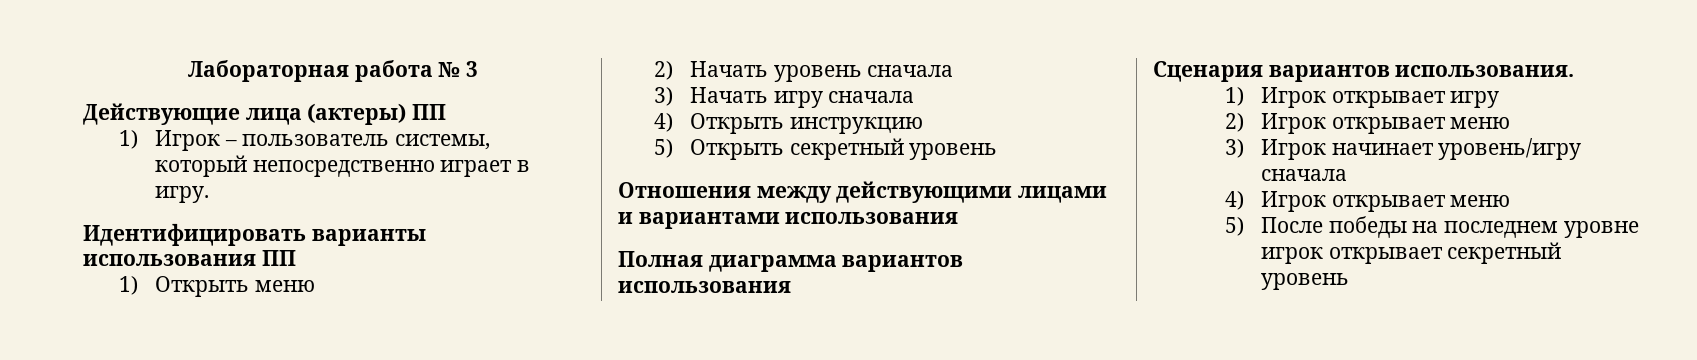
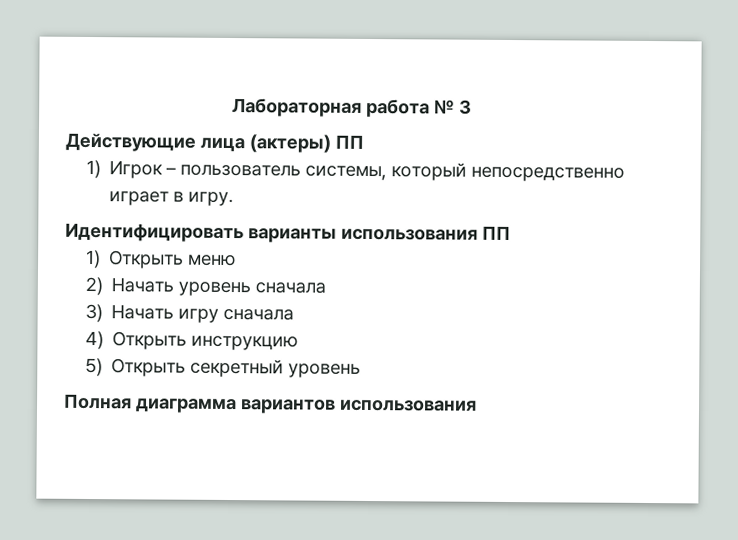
- Отношения между действующими лицами и вариантами использования
  Полная диаграмма вариантов использования
- Сценария вариантов использования.
- 1) Игрок открывает игру
- 2) Игрок открывает меню
- 3) Игрок начинает уровень/игру сначала
- 4) Игрок открывает меню
- 5) После победы на последнем уровне игрок открывает секретный уровень

